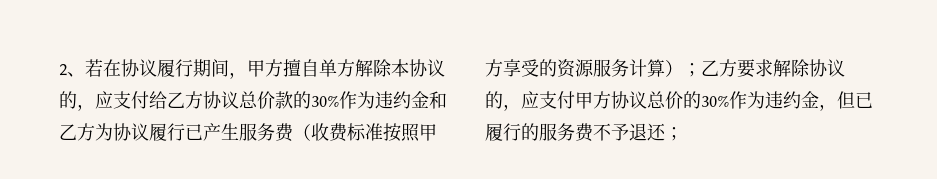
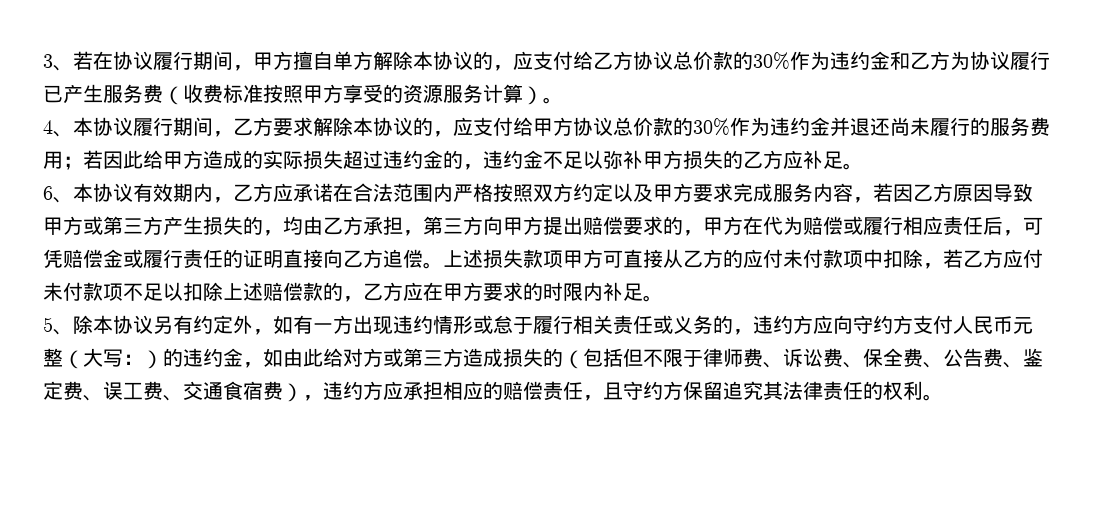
- 2、若在协议履行期间，甲方擅自单方解除本协议的，应支付给乙方协议总价款的30%作为违约金和乙方为协议履行已产生服务费（收费标准按照甲方享受的资源服务计算）；乙方要求解除协议的，应支付甲方协议总价的30%作为违约金，但已履行的服务费不予退还；
+ 3、若在协议履行期间，甲方擅自单方解除本协议的，应支付给乙方协议总价款的30%作为违约金和乙方为协议履行已产生服务费（收费标准按照甲方享受的资源服务计算）。
+ 4、本协议履行期间，乙方要求解除本协议的，应支付给甲方协议总价款的30%作为违约金并退还尚未履行的服务费用；若因此给甲方造成的实际损失超过违约金的，违约金不足以弥补甲方损失的乙方应补足。
+ 6、本协议有效期内，乙方应承诺在合法范围内严格按照双方约定以及甲方要求完成服务内容，若因乙方原因导致甲方或第三方产生损失的，均由乙方承担，第三方向甲方提出赔偿要求的，甲方在代为赔偿或履行相应责任后，可凭赔偿金或履行责任的证明直接向乙方追偿。上述损失款项甲方可直接从乙方的应付未付款项中扣除，若乙方应付未付款项不足以扣除上述赔偿款的，乙方应在甲方要求的时限内补足。
+ 5、除本协议另有约定外，如有一方出现违约情形或怠于履行相关责任或义务的，违约方应向守约方支付人民币元整（大写：）的违约金，如由此给对方或第三方造成损失的（包括但不限于律师费、诉讼费、保全费、公告费、鉴定费、误工费、交通食宿费），违约方应承担相应的赔偿责任，且守约方保留追究其法律责任的权利。

